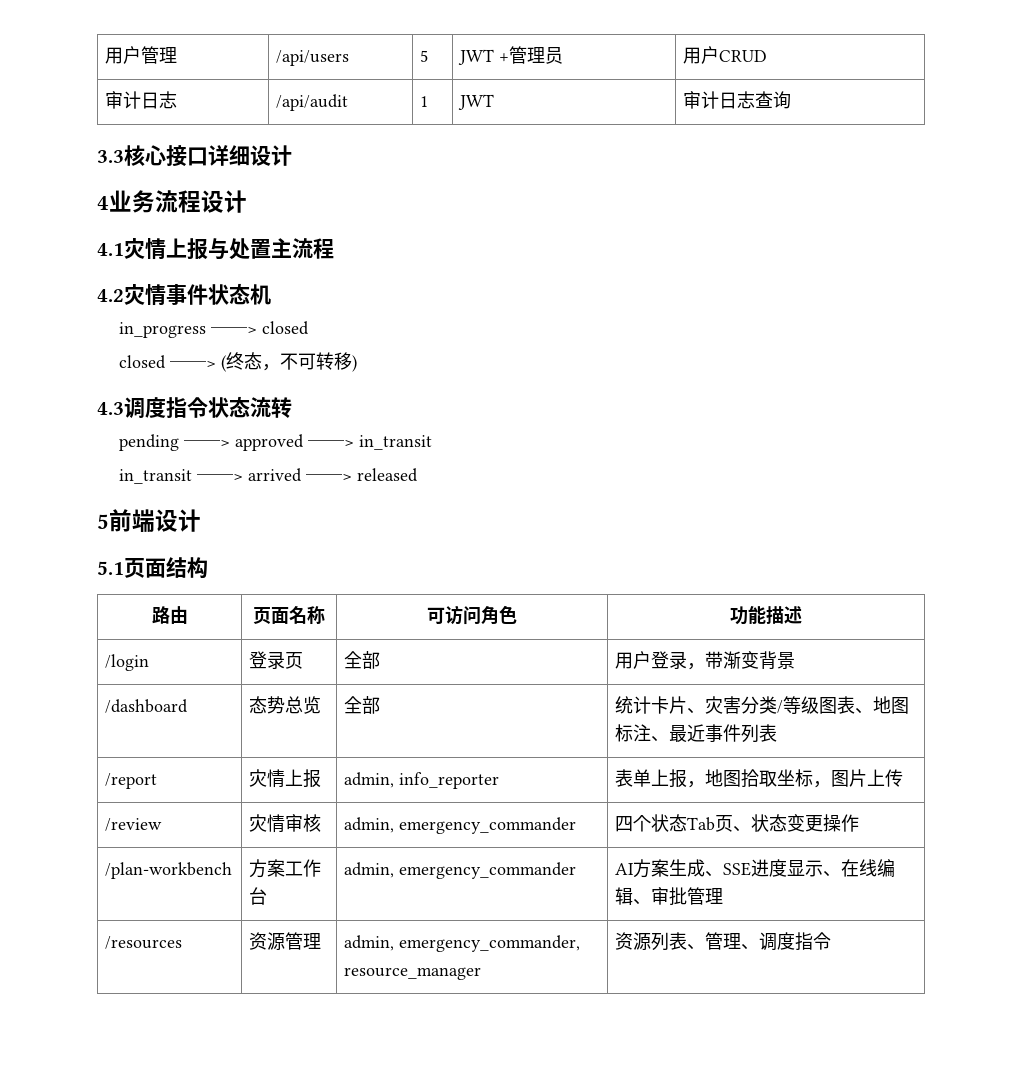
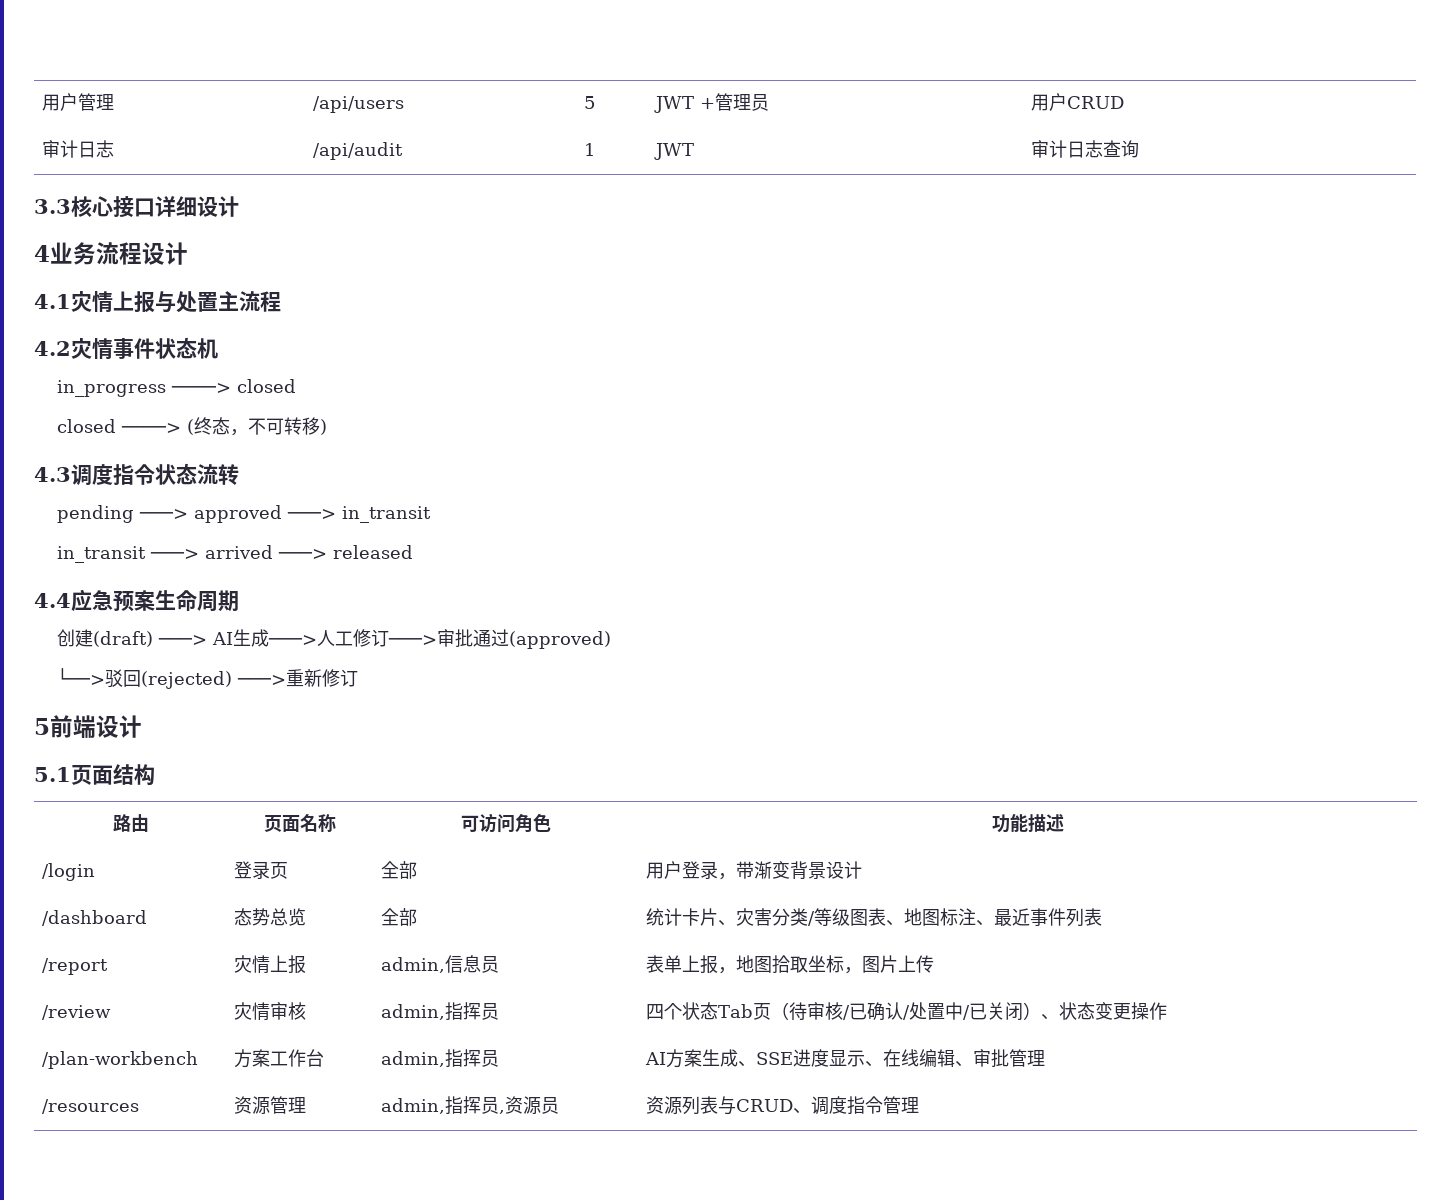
- in_progress ──> closed
+ in_progress ────> closed
- closed ──> (终态，不可转移)
+ closed ────> (终态，不可转移)
- pending ──> approved ──> in_transit
+ pending ───> approved ───> in_transit
- in_transit ──> arrived ──> released
+ in_transit ───> arrived ───> released
+ 4.4应急预案生命周期
+ 创建(draft) ───> AI生成───>人工修订───>审批通过(approved)
+ └──>驳回(rejected) ───>重新修订
- /login | 登录页 | 全部 | 用户登录，带渐变背景
+ /login | 登录页 | 全部 | 用户登录，带渐变背景设计
- /report | 灾情上报 | admin, info_reporter | 表单上报，地图拾取坐标，图片上传
+ /report | 灾情上报 | admin,信息员 | 表单上报，地图拾取坐标，图片上传
- /review | 灾情审核 | admin, emergency_commander | 四个状态Tab页、状态变更操作
+ /review | 灾情审核 | admin,指挥员 | 四个状态Tab页（待审核/已确认/处置中/已关闭）、状态变更操作
- /plan-workbench | 方案工作台 | admin, emergency_commander | AI方案生成、SSE进度显示、在线编辑、审批管理
+ /plan-workbench | 方案工作台 | admin,指挥员 | AI方案生成、SSE进度显示、在线编辑、审批管理
- /resources | 资源管理 | admin, emergency_commander, resource_manager | 资源列表、管理、调度指令
+ /resources | 资源管理 | admin,指挥员,资源员 | 资源列表与CRUD、调度指令管理

